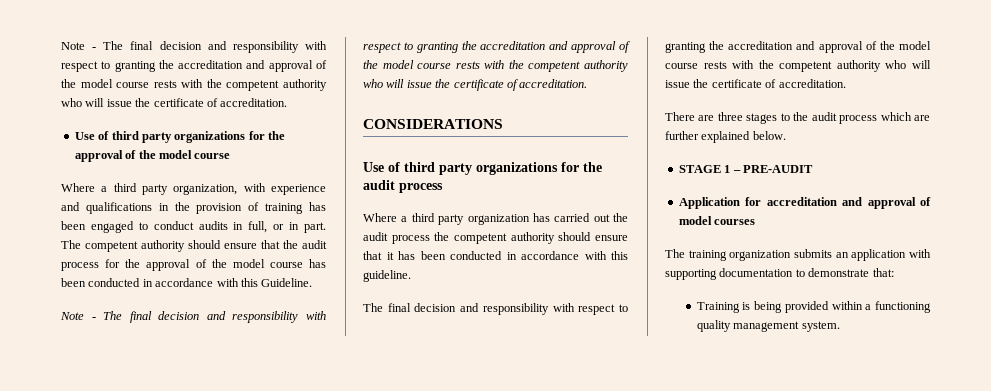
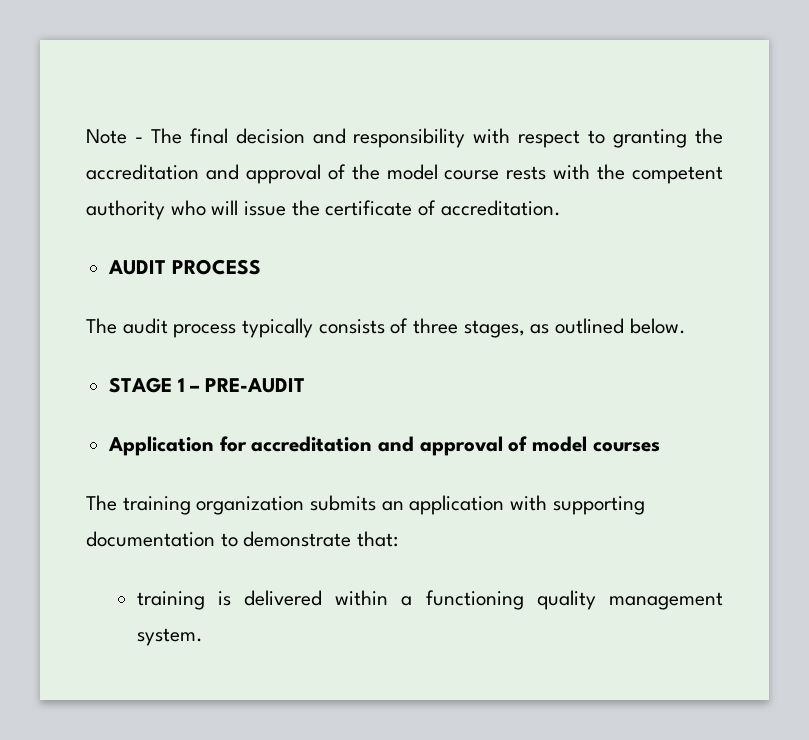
- Use of third party organizations for the approval of the model course
- Where a third party organization, with experience and qualifications in the provision of training has been engaged to conduct audits in full, or in part. The competent authority should ensure that the audit process for the approval of the model course has been conducted in accordance with this Guideline.
- Note - The final decision and responsibility with respect to granting the accreditation and approval of the model course rests with the competent authority who will issue the certificate of accreditation.
- CONSIDERATIONS
- Use of third party organizations for the audit process
- Where a third party organization has carried out the audit process the competent authority should ensure that it has been conducted in accordance with this guideline.
- The final decision and responsibility with respect to granting the accreditation and approval of the model course rests with the competent authority who will issue the certificate of accreditation.
- There are three stages to the audit process which are further explained below.
+ AUDIT PROCESS
+ The audit process typically consists of three stages, as outlined below.
- Training is being provided within a functioning quality management system.
+ training is delivered within a functioning quality management system.

